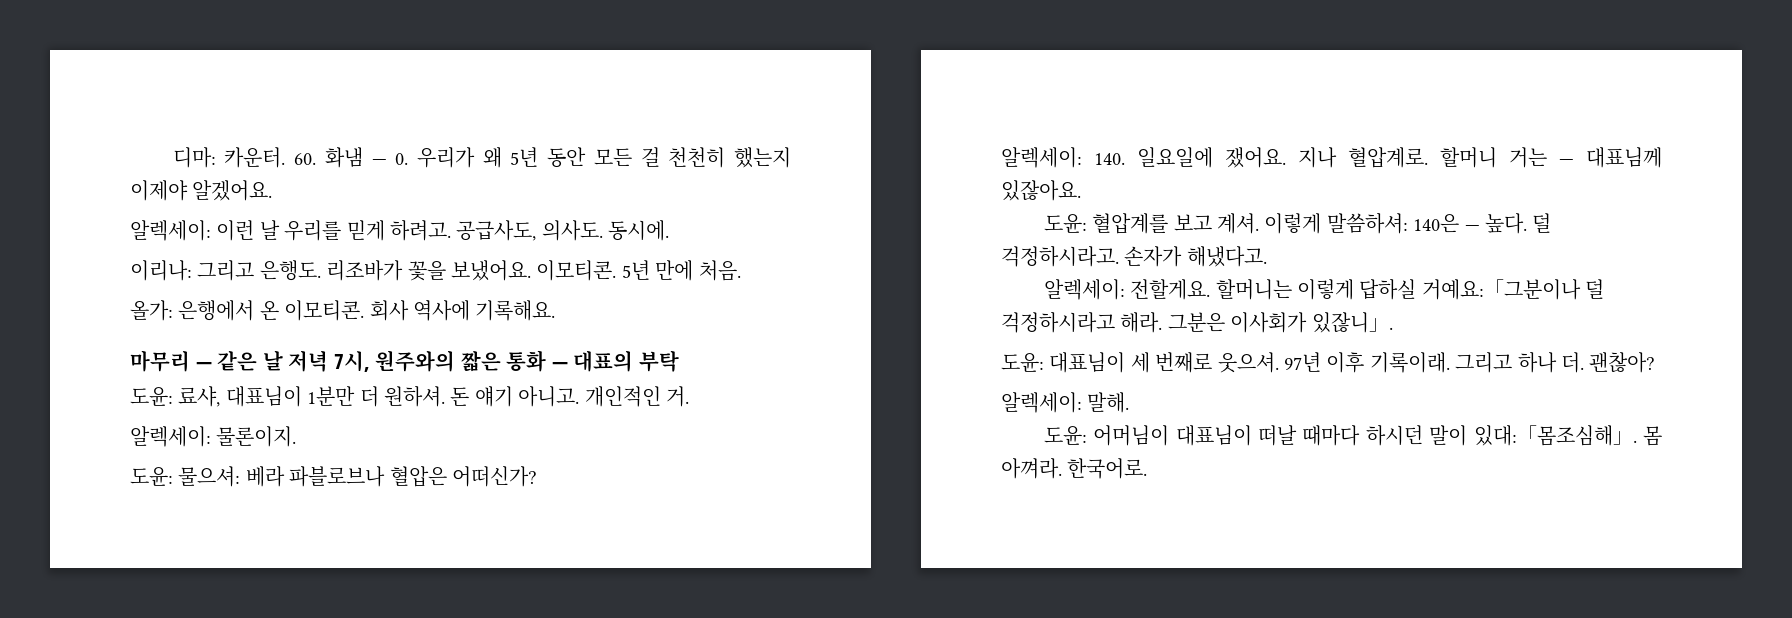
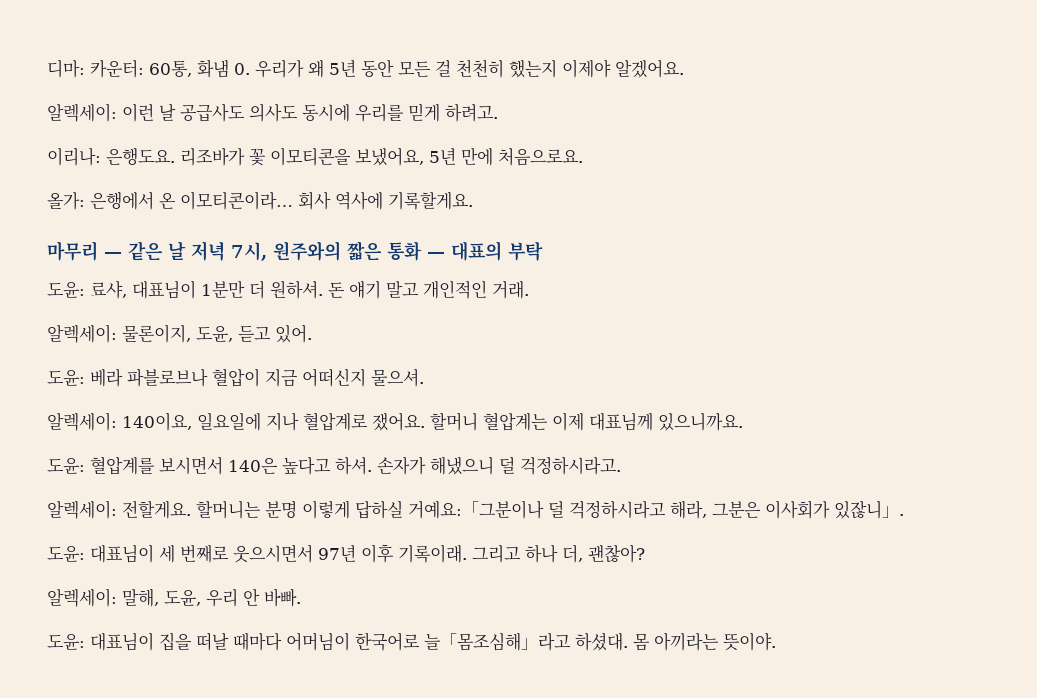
- 디마: 카운터. 60. 화냄 — 0. 우리가 왜 5년 동안 모든 걸 천천히 했는지 이제야 알겠어요.
+ 디마: 카운터: 60통, 화냄 0. 우리가 왜 5년 동안 모든 걸 천천히 했는지 이제야 알겠어요.
- 알렉세이: 이런 날 우리를 믿게 하려고. 공급사도, 의사도. 동시에.
- 이리나: 그리고 은행도. 리조바가 꽃을 보냈어요. 이모티콘. 5년 만에 처음.
+ 알렉세이: 이런 날 공급사도 의사도 동시에 우리를 믿게 하려고.
+ 이리나: 은행도요. 리조바가 꽃 이모티콘을 보냈어요, 5년 만에 처음으로요.
- 올가: 은행에서 온 이모티콘.
+ 올가: 은행에서 온 이모티콘이라…
- 회사 역사에 기록해요.
+ 회사 역사에 기록할게요.
- 돈 얘기 아니고. 개인적인 거.
- 알렉세이: 물론이지.
- 도윤: 물으셔: 베라 파블로브나 혈압은 어떠신가?
- 알렉세이: 140. 일요일에 쟀어요. 지나 혈압계로. 할머니 거는 — 대표님께 있잖아요.
- 도윤: 혈압계를 보고 계셔. 이렇게 말씀하셔: 140은 — 높다. 덜 걱정하시라고. 손자가 해냈다고.
+ 돈 얘기 말고 개인적인 거래.
+ 알렉세이: 물론이지, 도윤, 듣고 있어.
+ 도윤: 베라 파블로브나 혈압이 지금 어떠신지 물으셔.
+ 알렉세이: 140이요, 일요일에 지나 혈압계로 쟀어요. 할머니 혈압계는 이제 대표님께 있으니까요.
+ 도윤: 혈압계를 보시면서 140은 높다고 하셔. 손자가 해냈으니 덜 걱정하시라고.
- 할머니는 이렇게 답하실 거예요:「그분이나 덜 걱정하시라고 해라. 그분은 이사회가 있잖니」.
+ 할머니는 분명 이렇게 답하실 거예요:「그분이나 덜 걱정하시라고 해라, 그분은 이사회가 있잖니」.
- 도윤: 대표님이 세 번째로 웃으셔. 97년 이후 기록이래.
+ 도윤: 대표님이 세 번째로 웃으시면서 97년 이후 기록이래.
- 그리고 하나 더. 괜찮아?
+ 그리고 하나 더, 괜찮아?
- 알렉세이: 말해.
- 도윤: 어머님이 대표님이 떠날 때마다 하시던 말이 있대:「몸조심해」. 몸 아껴라. 한국어로.
+ 알렉세이: 말해, 도윤, 우리 안 바빠.
+ 도윤: 대표님이 집을 떠날 때마다 어머님이 한국어로 늘「몸조심해」라고 하셨대. 몸 아끼라는 뜻이야.

